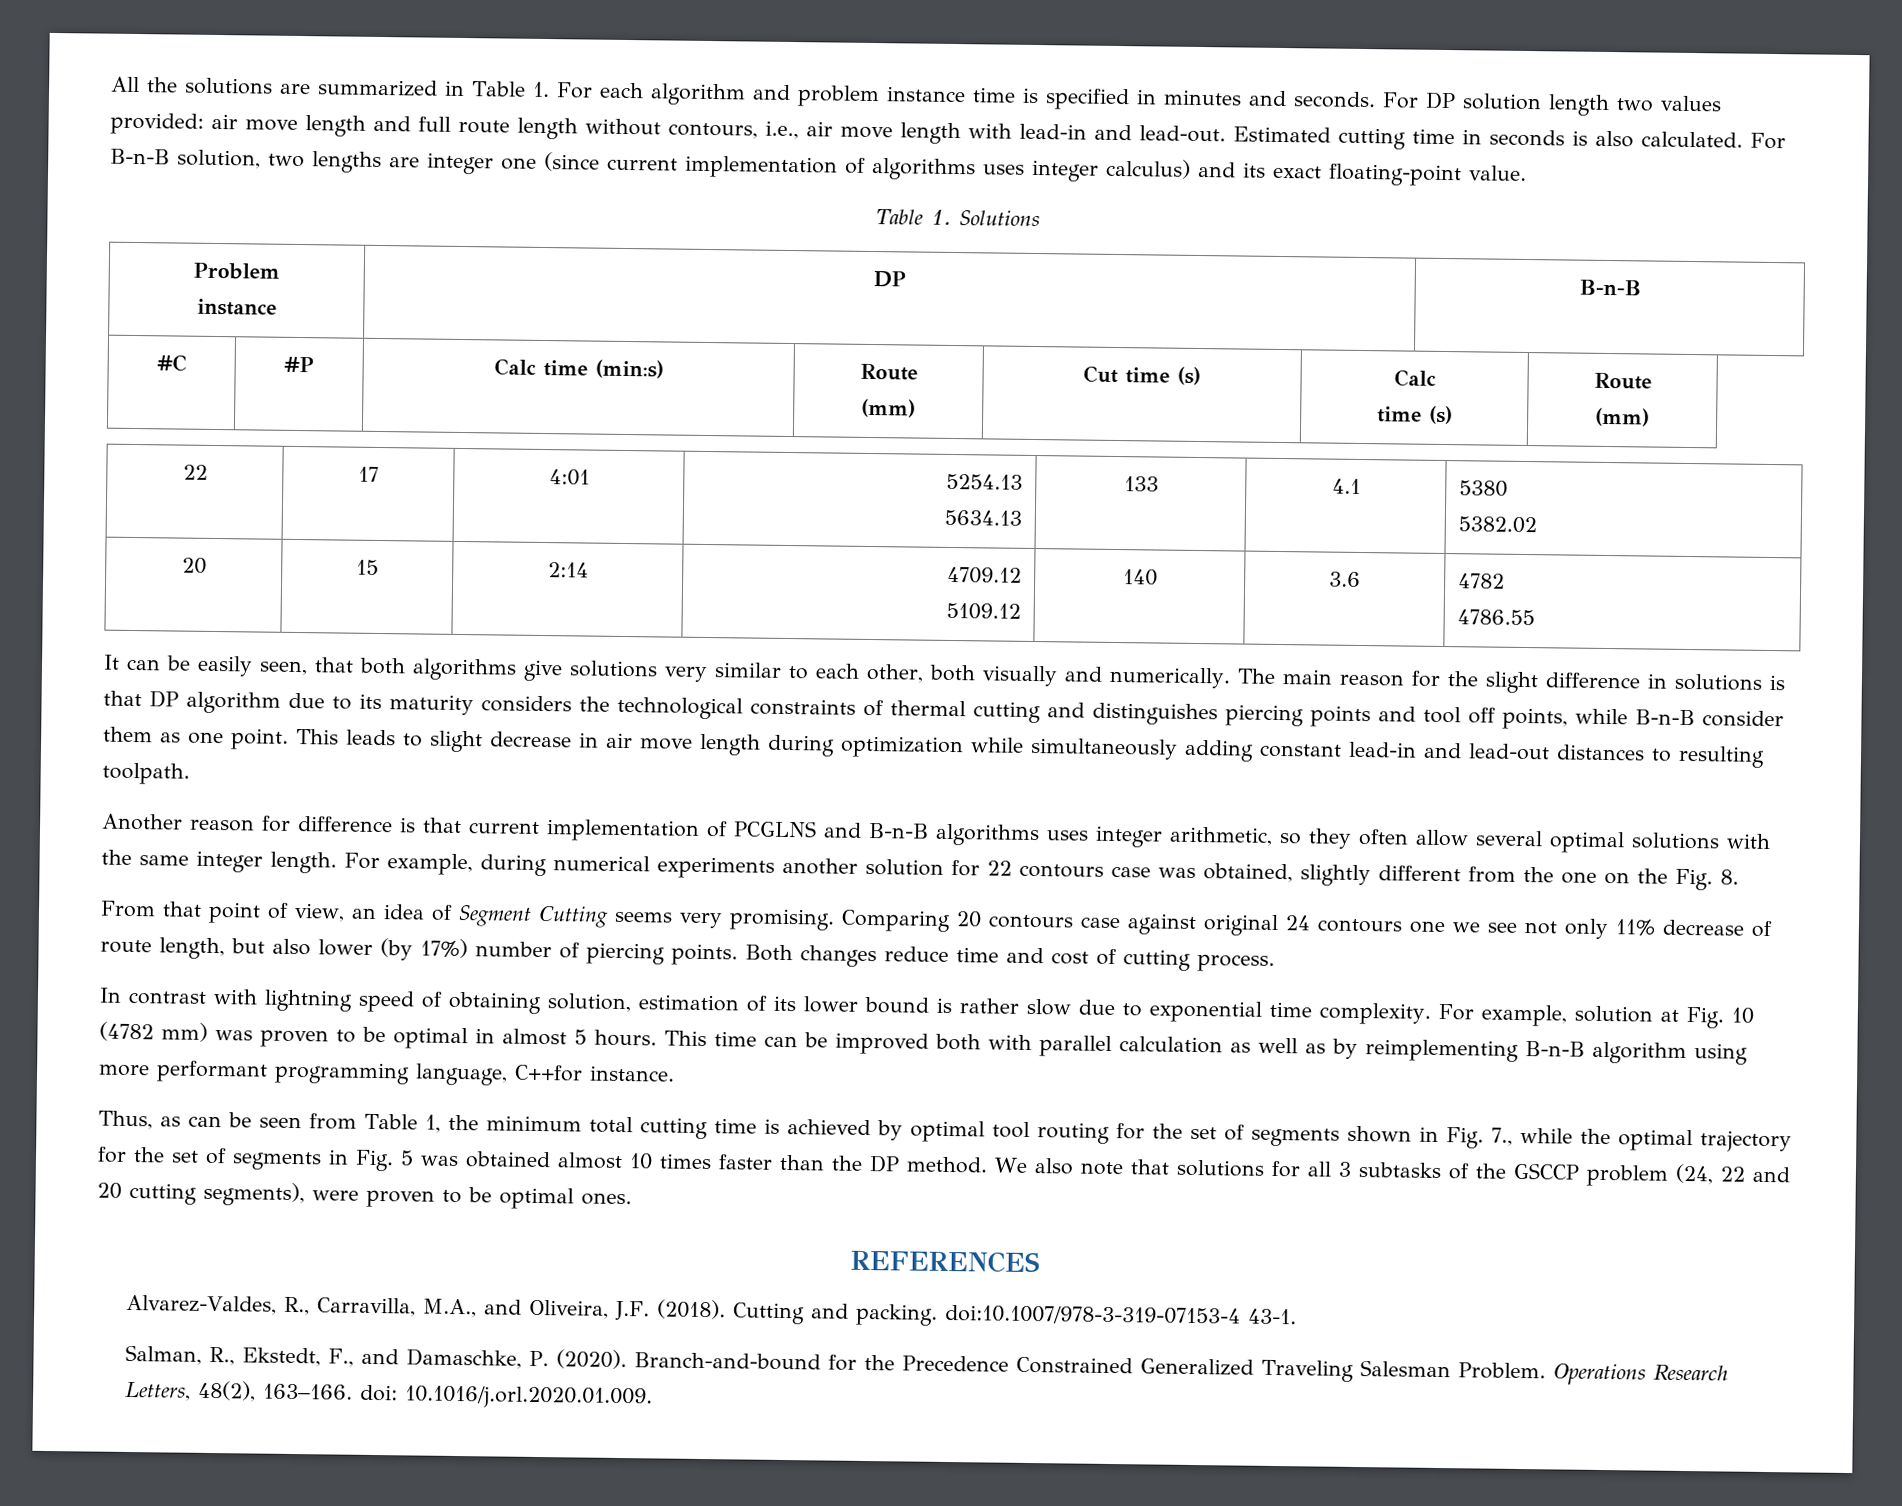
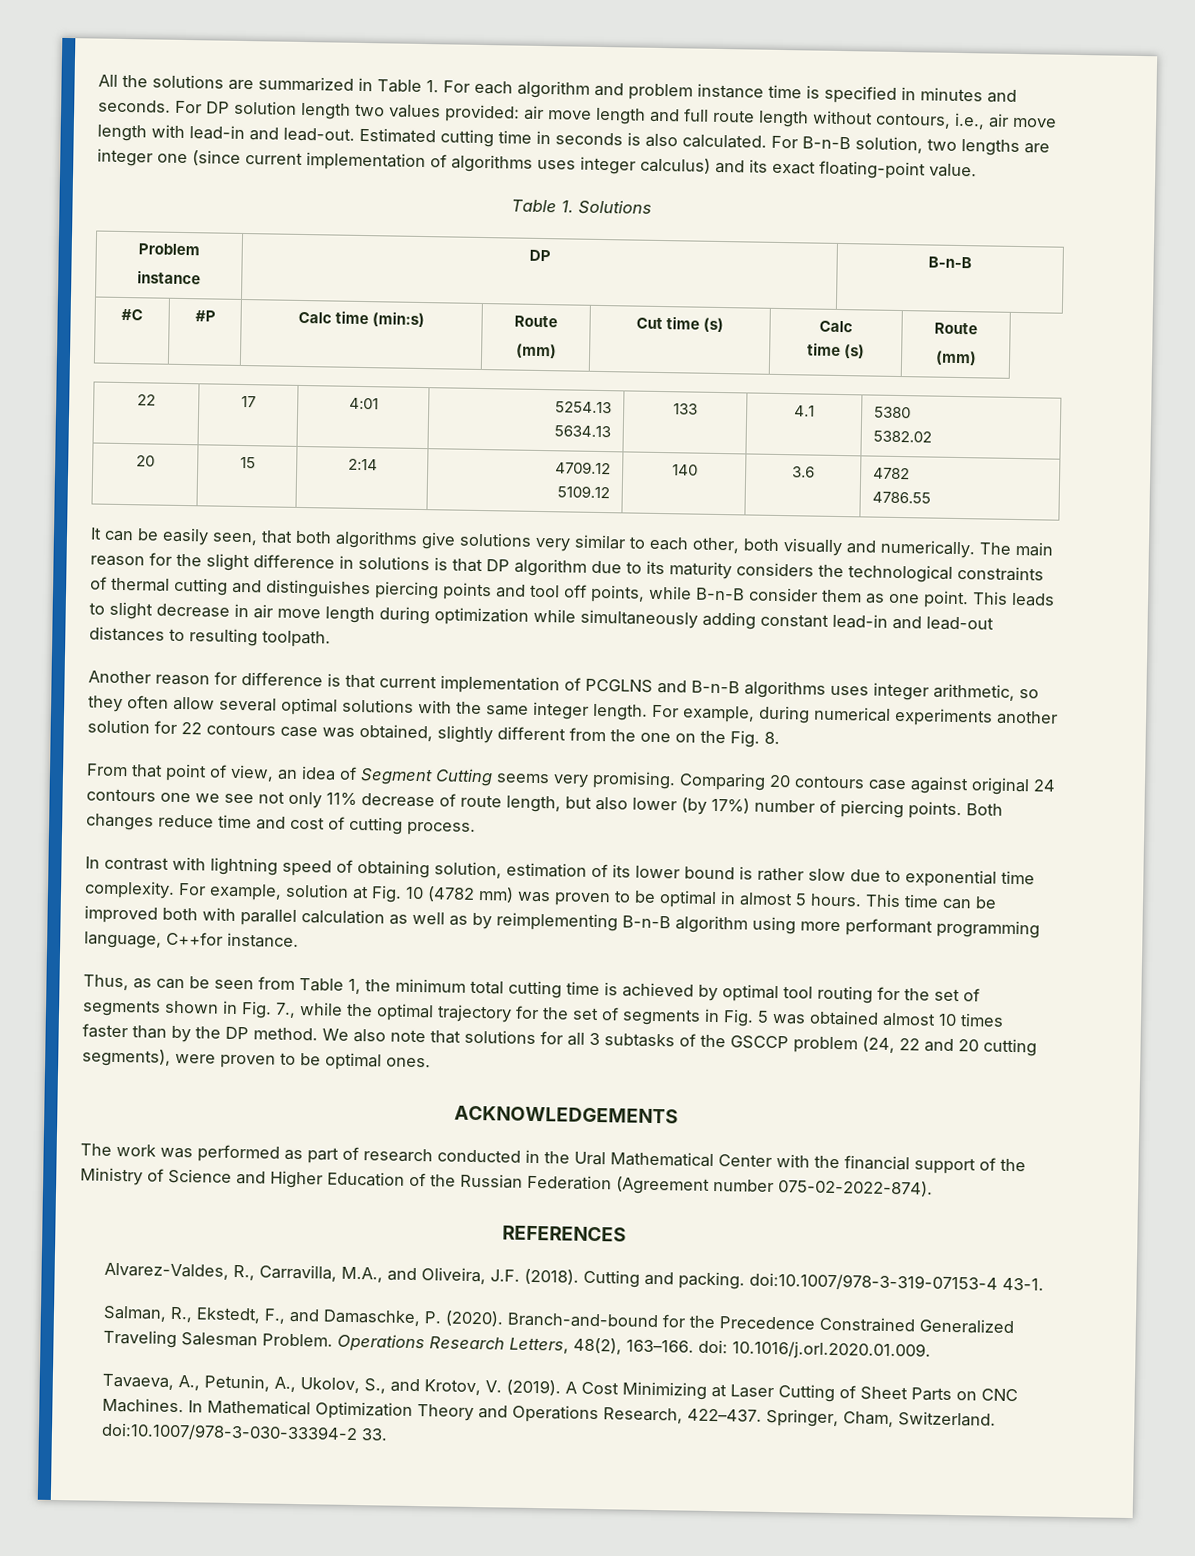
- Thus, as can be seen from Table 1, the minimum total cutting time is achieved by optimal tool routing for the set of segments shown in Fig. 7., while the optimal trajectory for the set of segments in Fig. 5 was obtained almost 10 times faster than the DP method.
+ Thus, as can be seen from Table 1, the minimum total cutting time is achieved by optimal tool routing for the set of segments shown in Fig. 7., while the optimal trajectory for the set of segments in Fig. 5 was obtained almost 10 times faster than by the DP method.
+ ACKNOWLEDGEMENTS
+ The work was performed as part of research conducted in the Ural Mathematical Center with the financial support of the Ministry of Science and Higher Education of the Russian Federation (Agreement number 075-02-2022-874).
+ Tavaeva, A., Petunin, A., Ukolov, S., and Krotov, V. (2019). A Cost Minimizing at Laser Cutting of Sheet Parts on CNC Machines. In Mathematical Optimization Theory and Operations Research, 422–437. Springer, Cham, Switzerland. doi:10.1007/978-3-030-33394-2 33.

